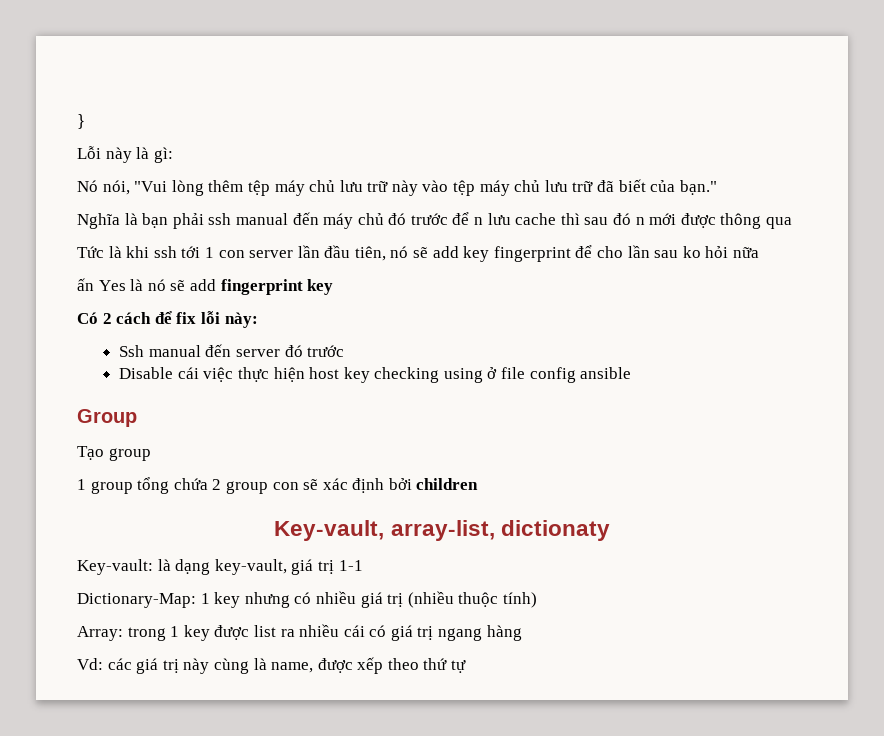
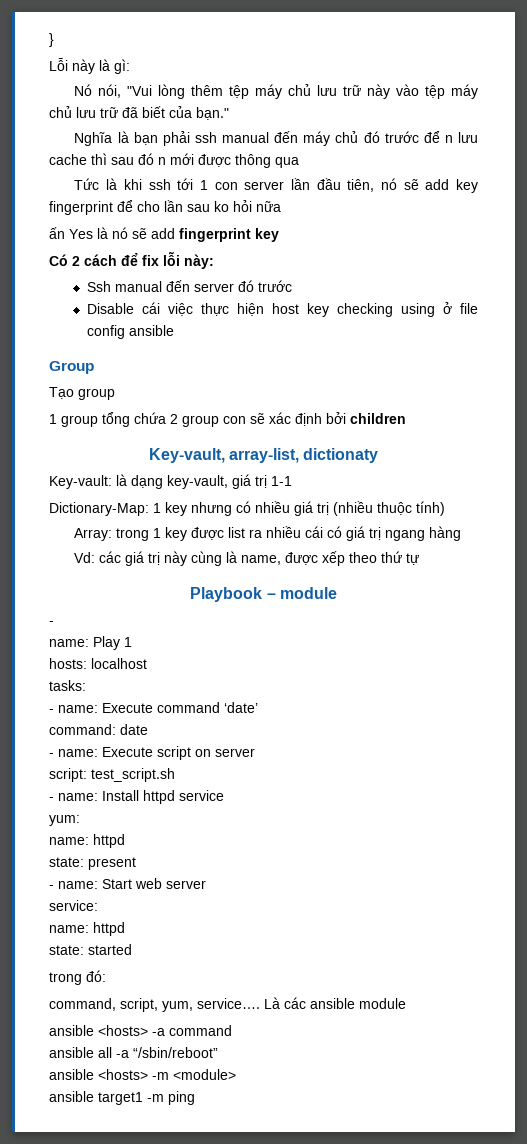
+ Playbook – module
+ -
+ name: Play 1
+ hosts: localhost
+ tasks:
+ - name: Execute command ‘date’
+ command: date
+ - name: Execute script on server
+ script: test_script.sh
+ - name: Install httpd service
+ yum:
+ name: httpd
+ state: present
+ - name: Start web server
+ service:
+ name: httpd
+ state: started
+ trong đó:
+ command, script, yum, service…. Là các ansible module
+ ansible <hosts> -a command
+ ansible all -a “/sbin/reboot”
+ ansible <hosts> -m <module>
+ ansible target1 -m ping

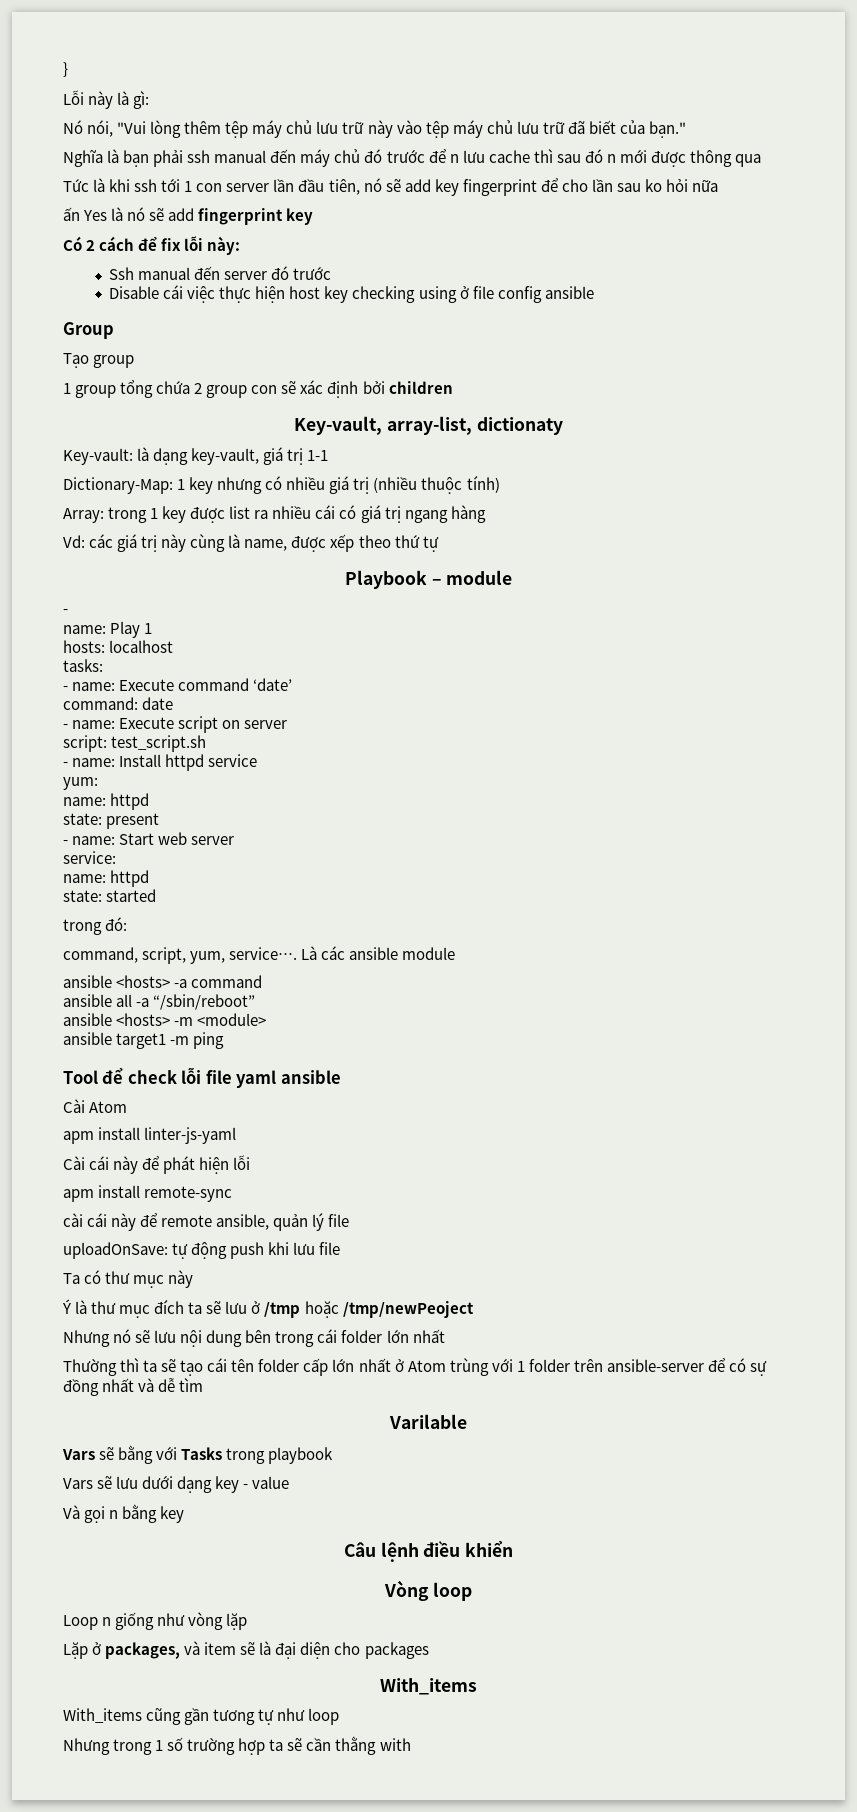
+ Tool để check lỗi file yaml ansible
+ Cài Atom
+ apm install linter-js-yaml
+ Cài cái này để phát hiện lỗi
+ apm install remote-sync
+ cài cái này để remote ansible, quản lý file
+ uploadOnSave: tự động push khi lưu file
+ Ta có thư mục này
+ Ý là thư mục đích ta sẽ lưu ở /tmp hoặc /tmp/newPeoject
+ Nhưng nó sẽ lưu nội dung bên trong cái folder lớn nhất
+ Thường thì ta sẽ tạo cái tên folder cấp lớn nhất ở Atom trùng với 1 folder trên ansible-server để có sự đồng nhất và dễ tìm
+ Varilable
+ Vars sẽ bằng với Tasks trong playbook
+ Vars sẽ lưu dưới dạng key - value
+ Và gọi n bằng key
+ Câu lệnh điều khiển
+ Vòng loop
+ Loop n giống như vòng lặp
+ Lặp ở packages, và item sẽ là đại diện cho packages
+ With_items
+ With_items cũng gần tương tự như loop
+ Nhưng trong 1 số trường hợp ta sẽ cần thằng with

